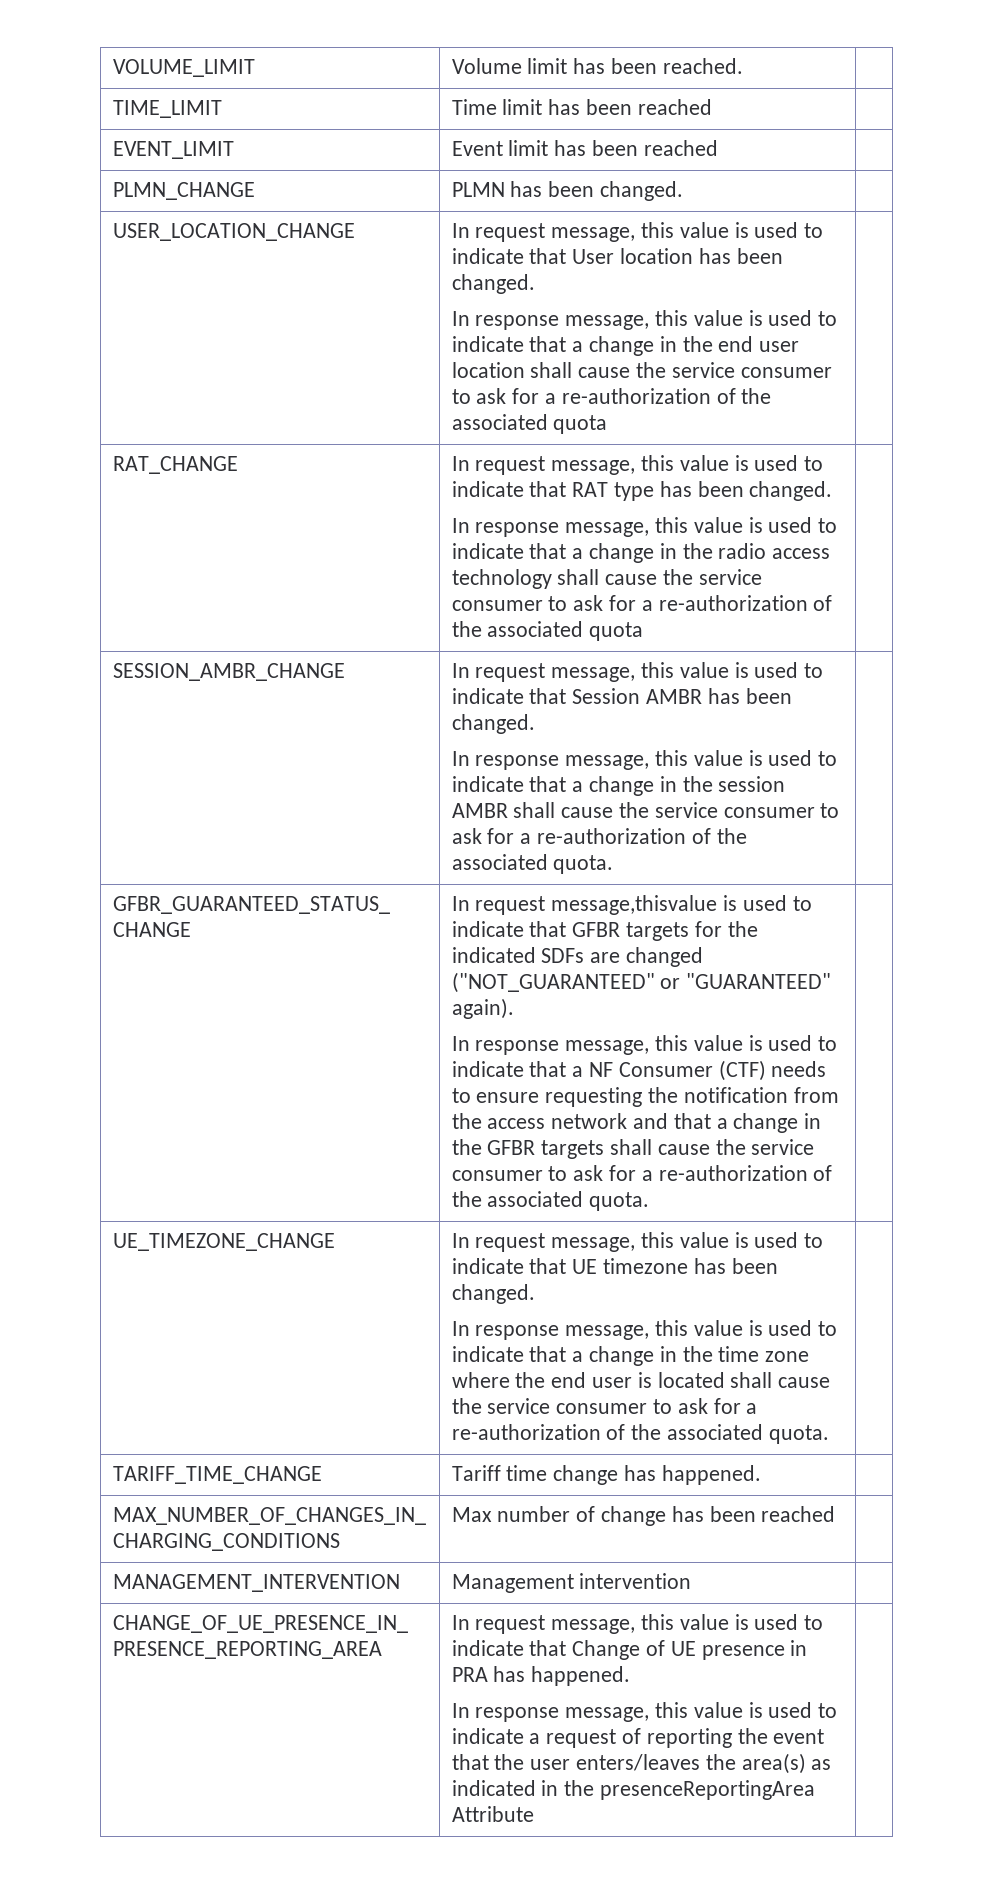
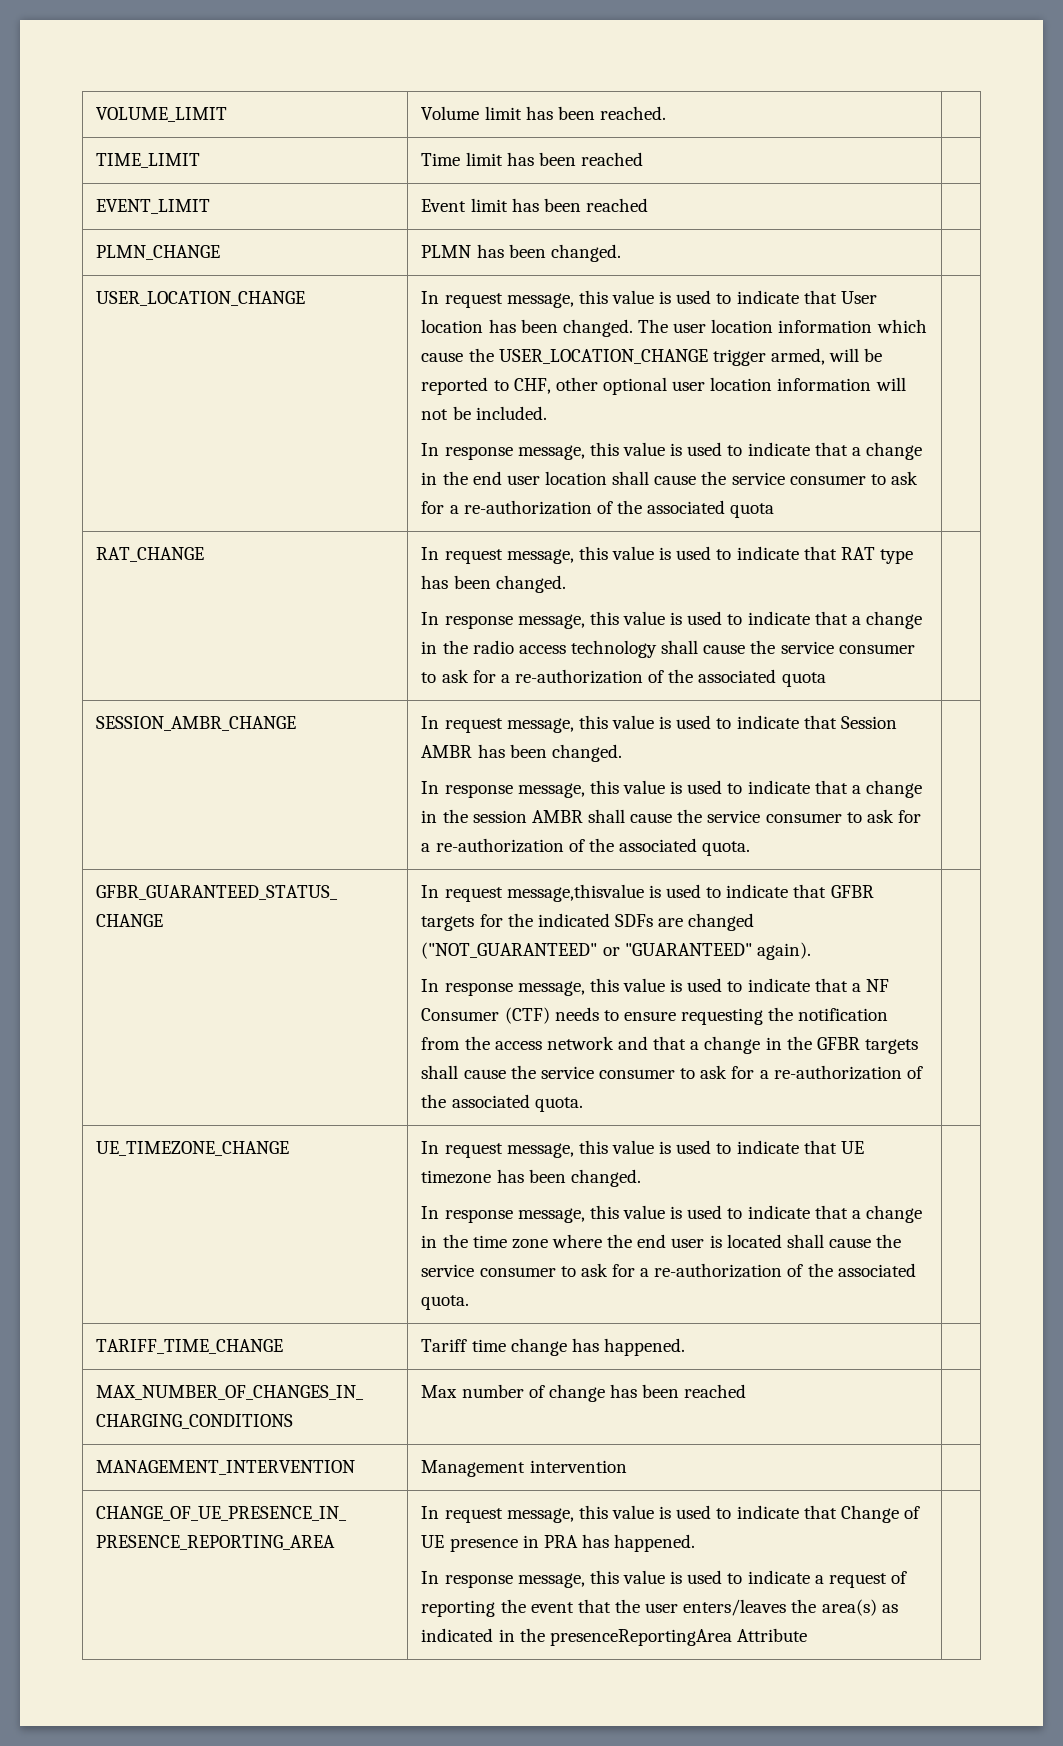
+ The user location information which cause the USER_LOCATION_CHANGE trigger armed, will be reported to CHF, other optional user location information will not be included.

